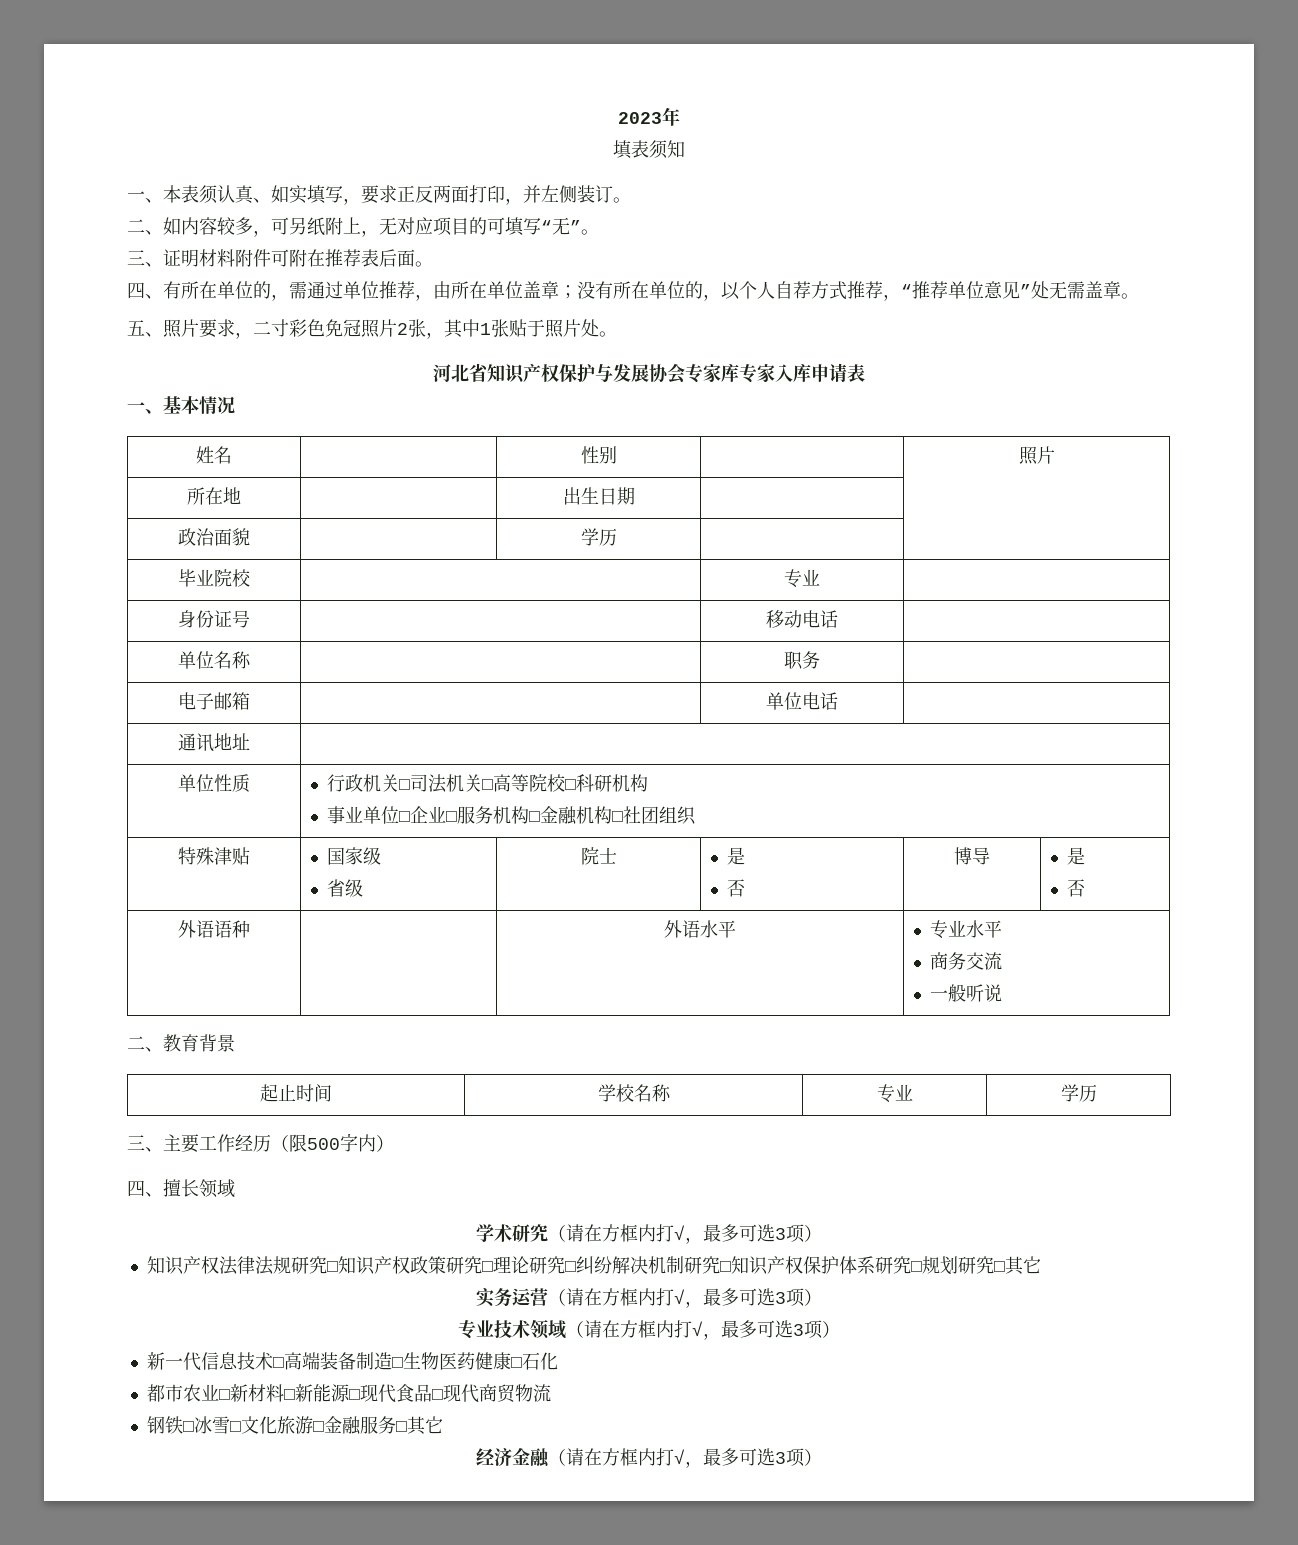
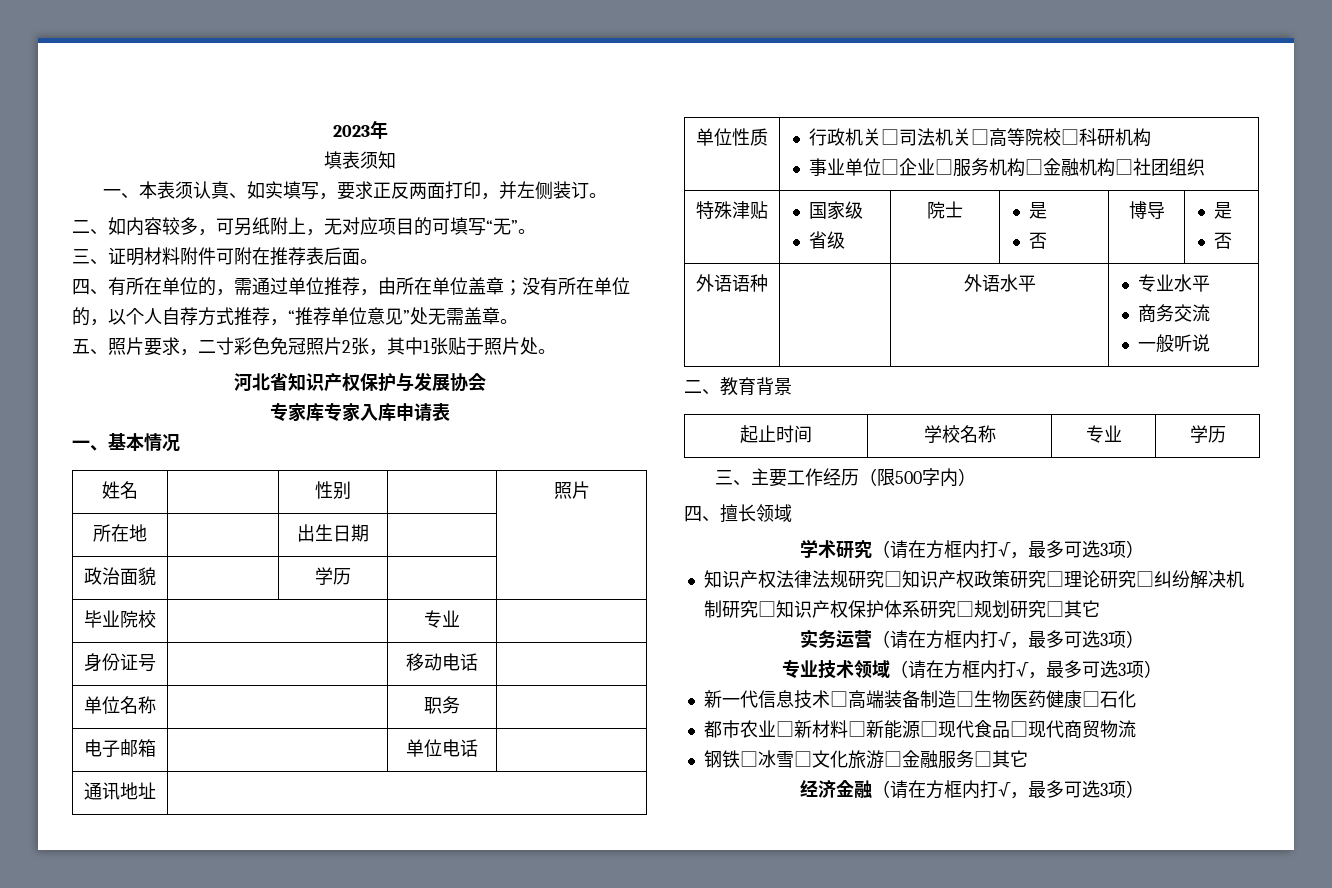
- 河北省知识产权保护与发展协会专家库专家入库申请表
+ 河北省知识产权保护与发展协会
+ 专家库专家入库申请表

